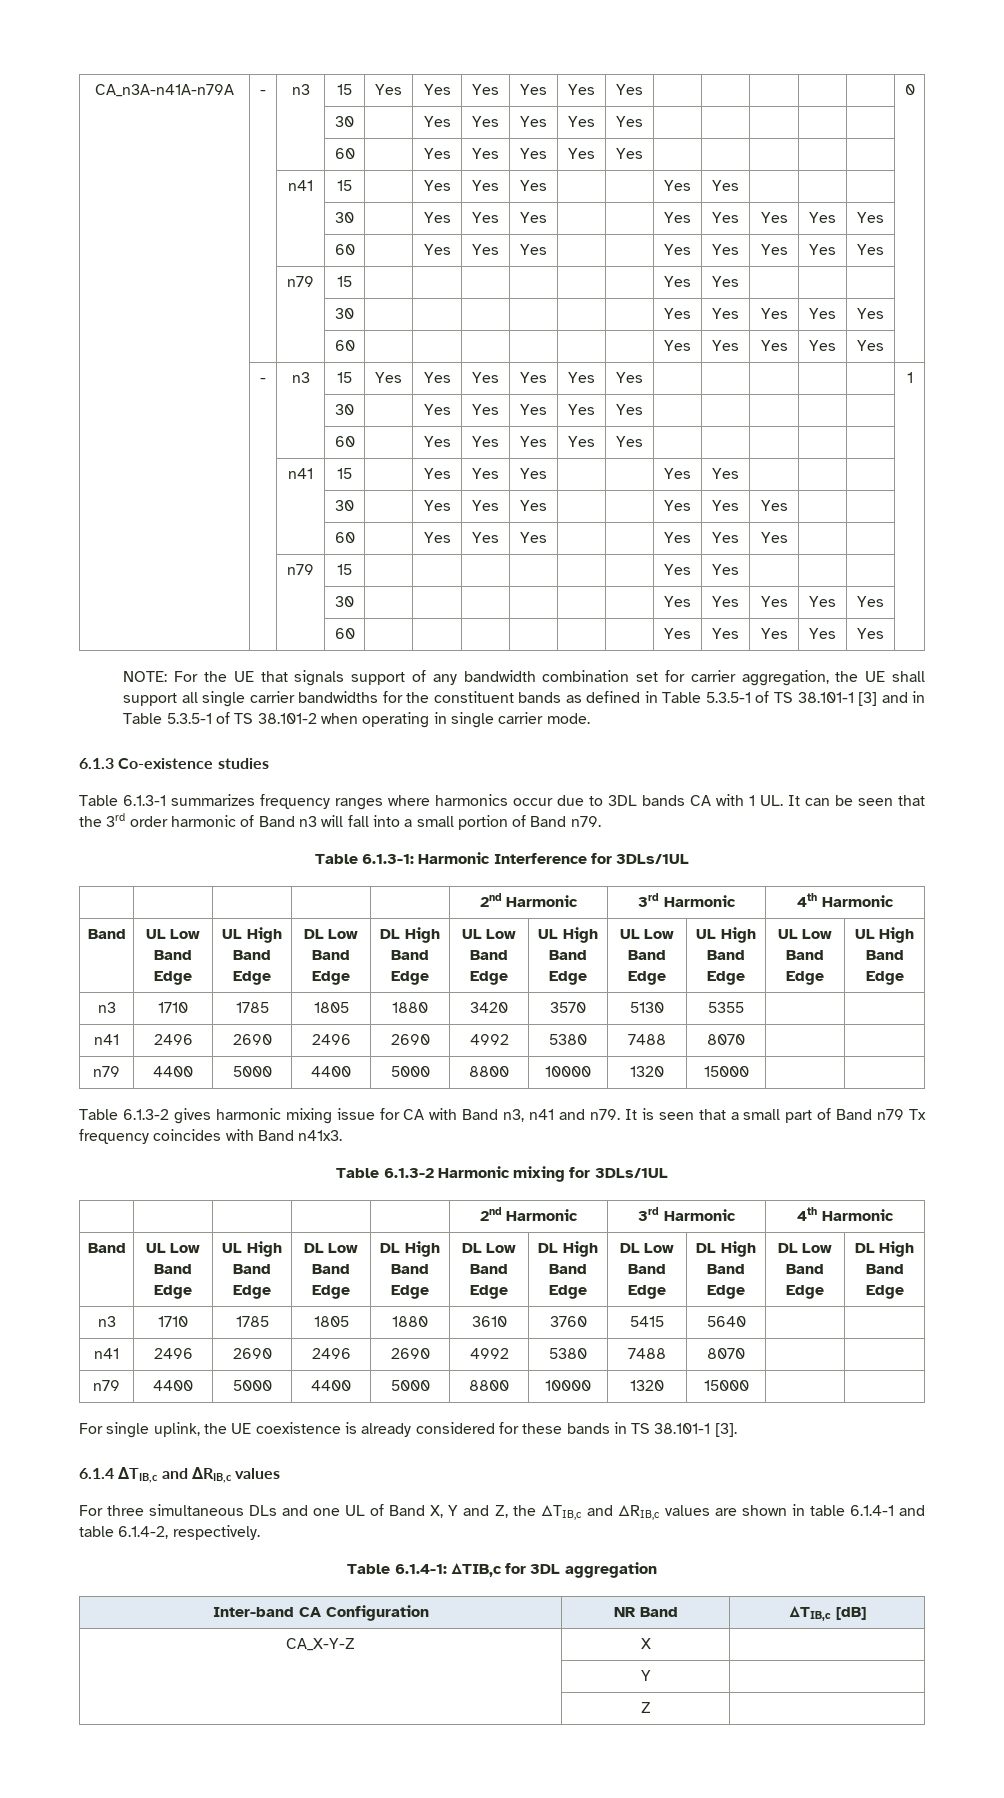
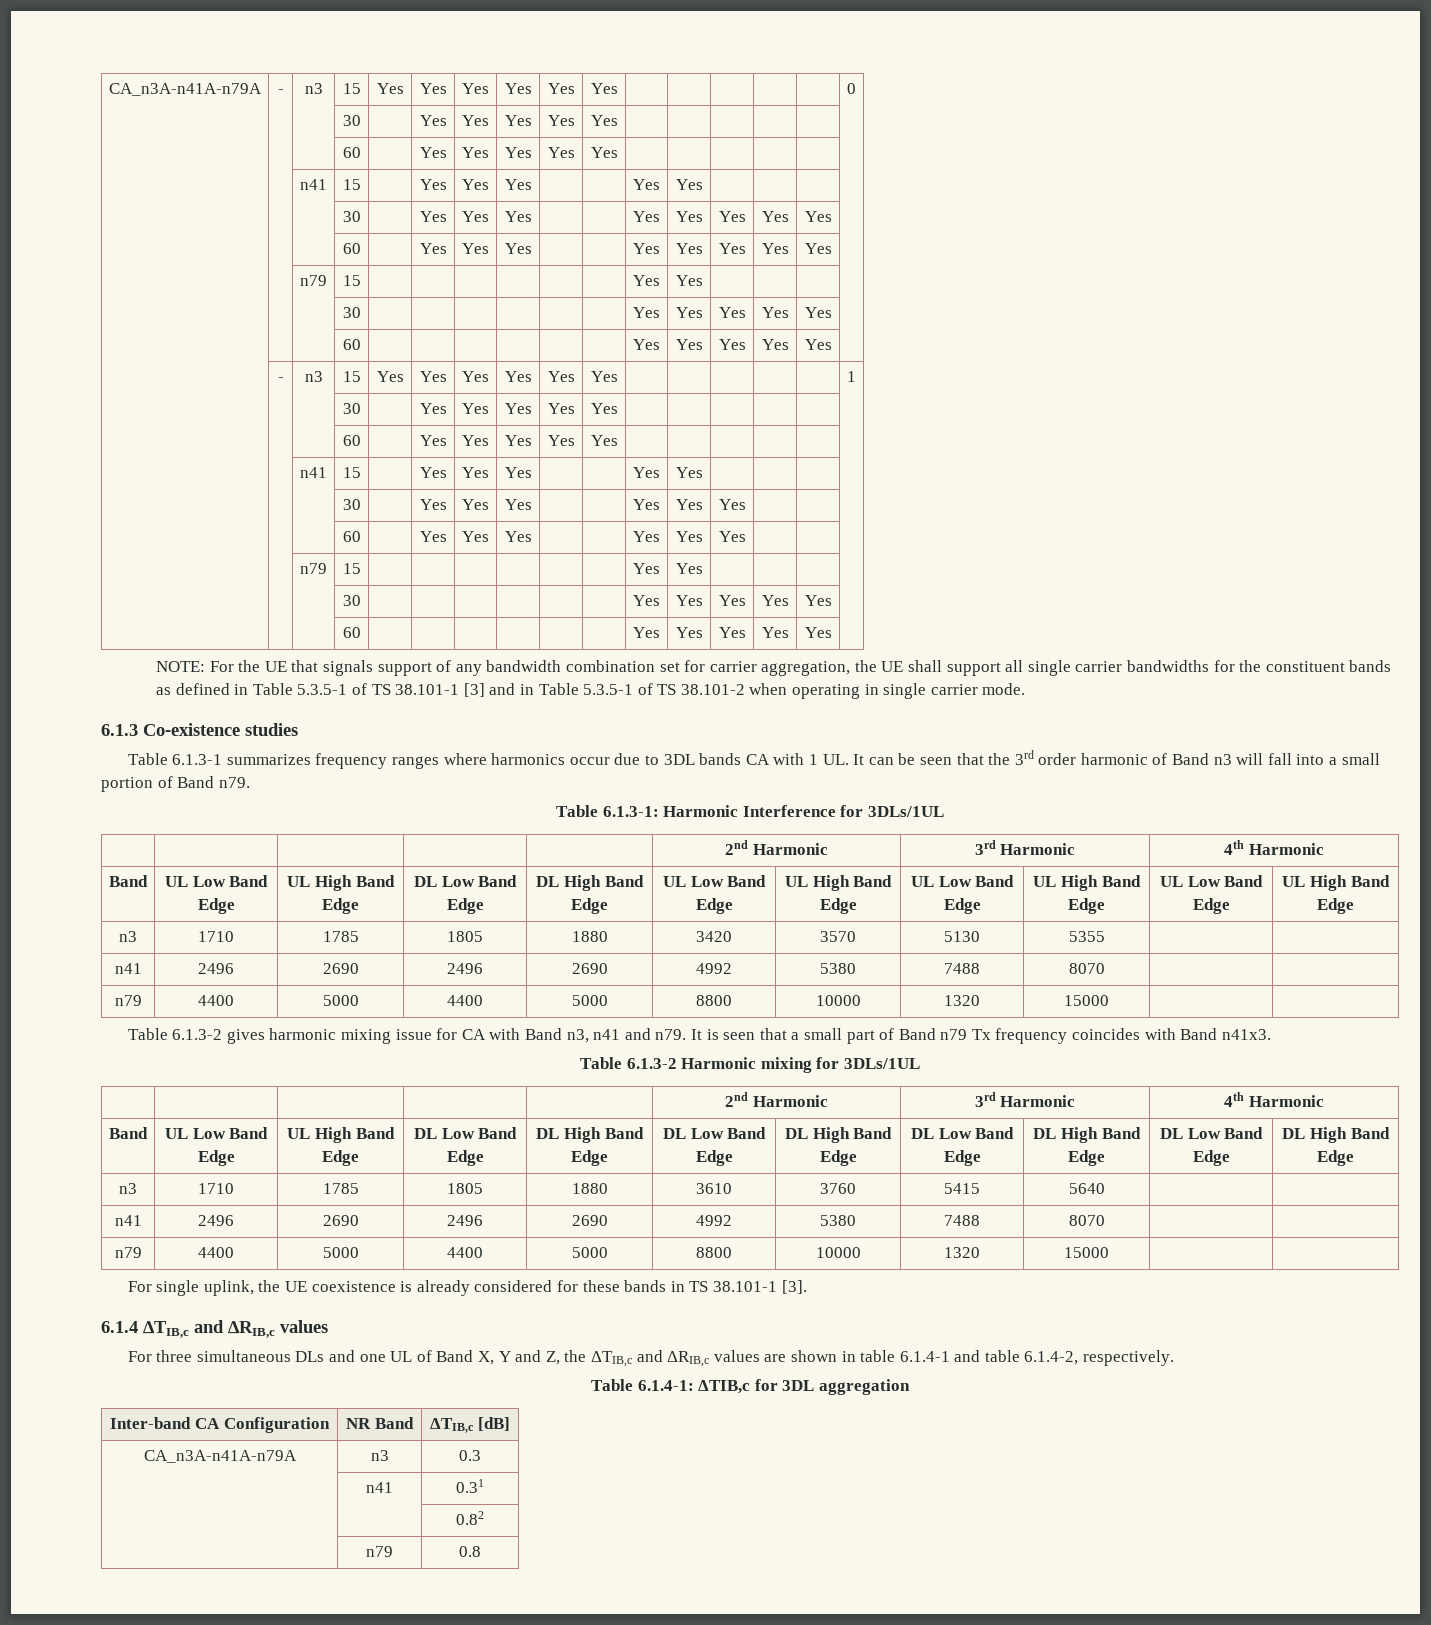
- CA_X-Y-Z | X |
- | Y |
- | Z |
+ CA_n3A-n41A-n79A | n3 | 0.3
+ | n41 | 0.31
+ | | 0.82
+ | n79 | 0.8

